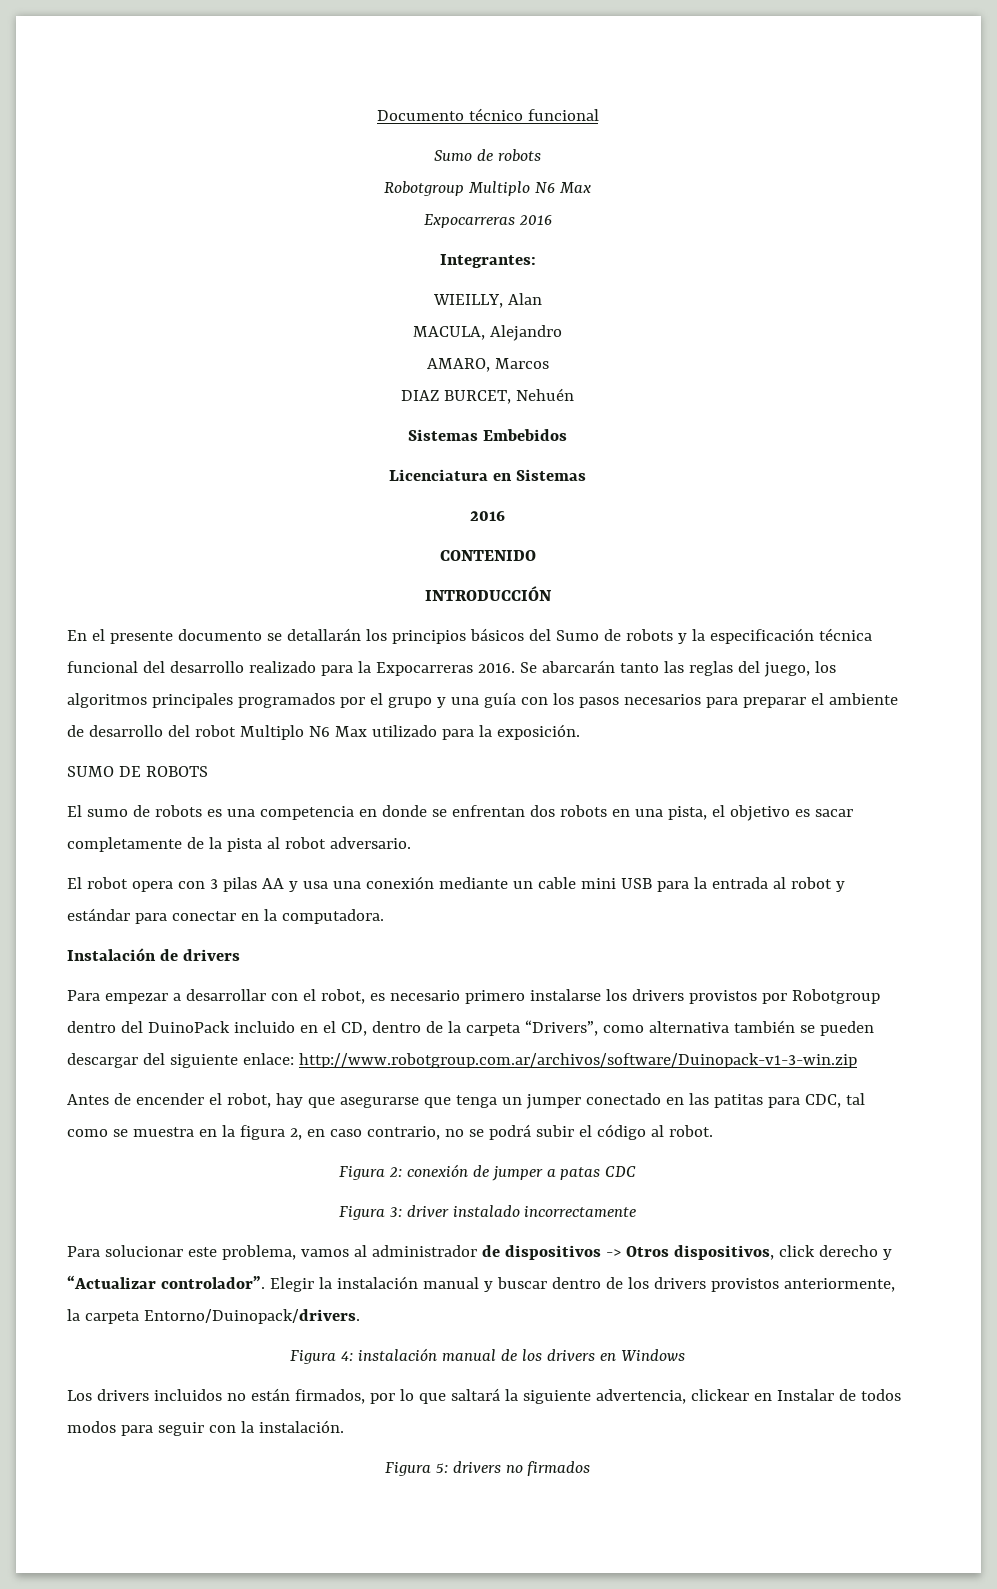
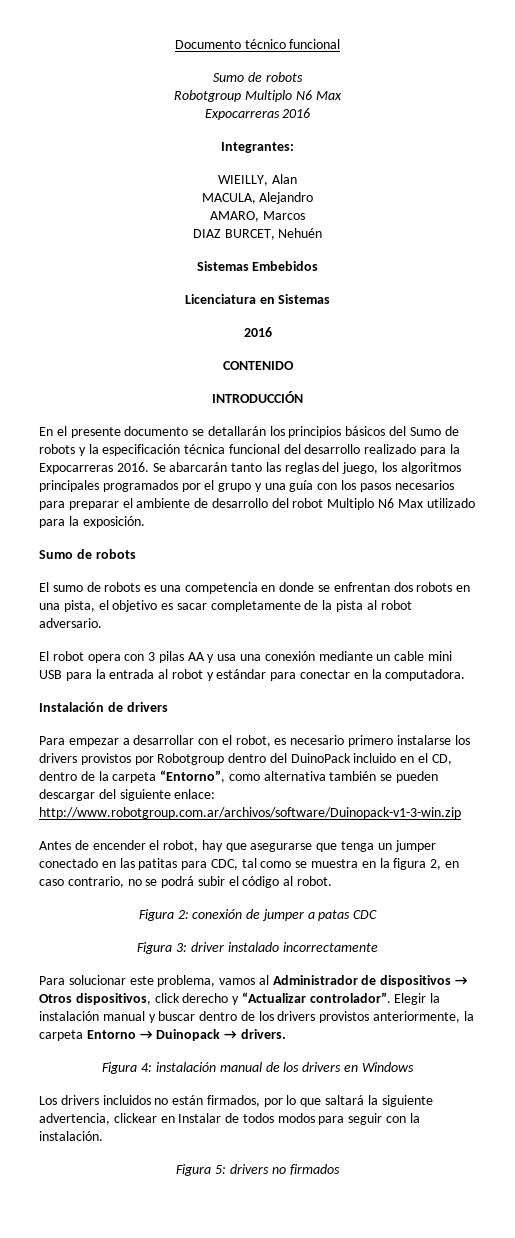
  Se abarcarán tanto las reglas del juego, los algoritmos principales programados por el grupo y una guía con los pasos necesarios para preparar el ambiente de desarrollo del robot Multiplo N6 Max utilizado para la exposición.
- SUMO DE ROBOTS
+ Sumo de robots
- Para empezar a desarrollar con el robot, es necesario primero instalarse los drivers provistos por Robotgroup dentro del DuinoPack incluido en el CD, dentro de la carpeta “Drivers”, como alternativa también se pueden descargar del siguiente enlace: http://www.robotgroup.com.ar/archivos/software/Duinopack-v1-3-win.zip
+ Para empezar a desarrollar con el robot, es necesario primero instalarse los drivers provistos por Robotgroup dentro del DuinoPack incluido en el CD, dentro de la carpeta “Entorno”, como alternativa también se pueden descargar del siguiente enlace: http://www.robotgroup.com.ar/archivos/software/Duinopack-v1-3-win.zip
- Para solucionar este problema, vamos al administrador de dispositivos -> Otros dispositivos, click derecho y “Actualizar controlador”.
+ Para solucionar este problema, vamos al Administrador de dispositivos → Otros dispositivos, click derecho y “Actualizar controlador”.
- Elegir la instalación manual y buscar dentro de los drivers provistos anteriormente, la carpeta Entorno/Duinopack/drivers.
+ Elegir la instalación manual y buscar dentro de los drivers provistos anteriormente, la carpeta Entorno → Duinopack → drivers.

